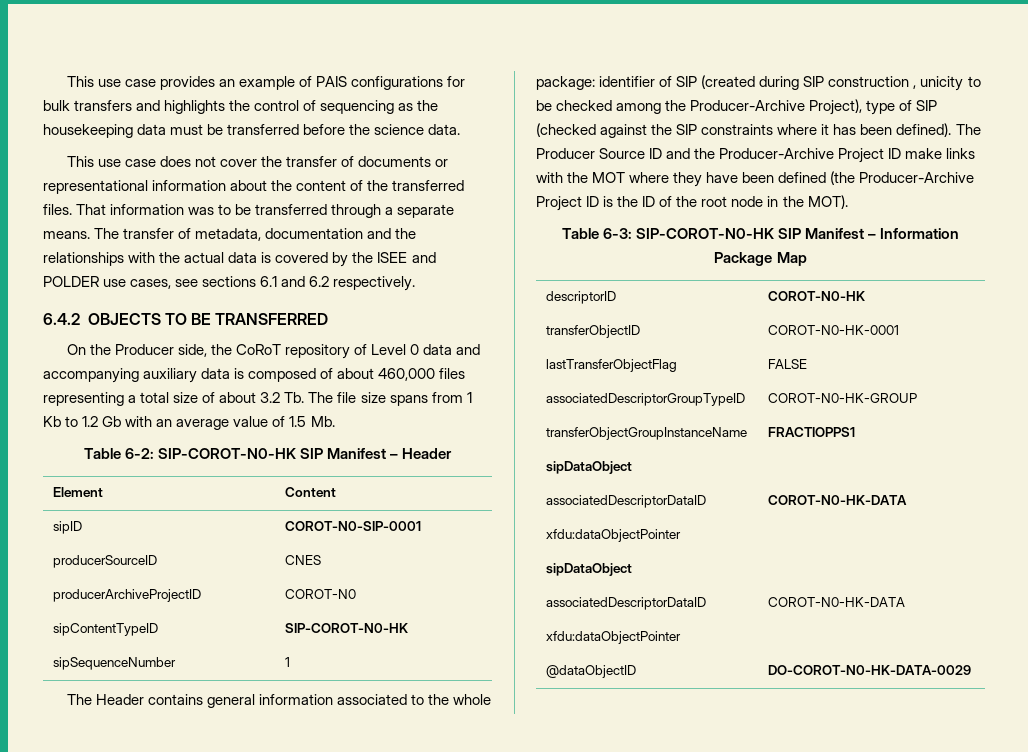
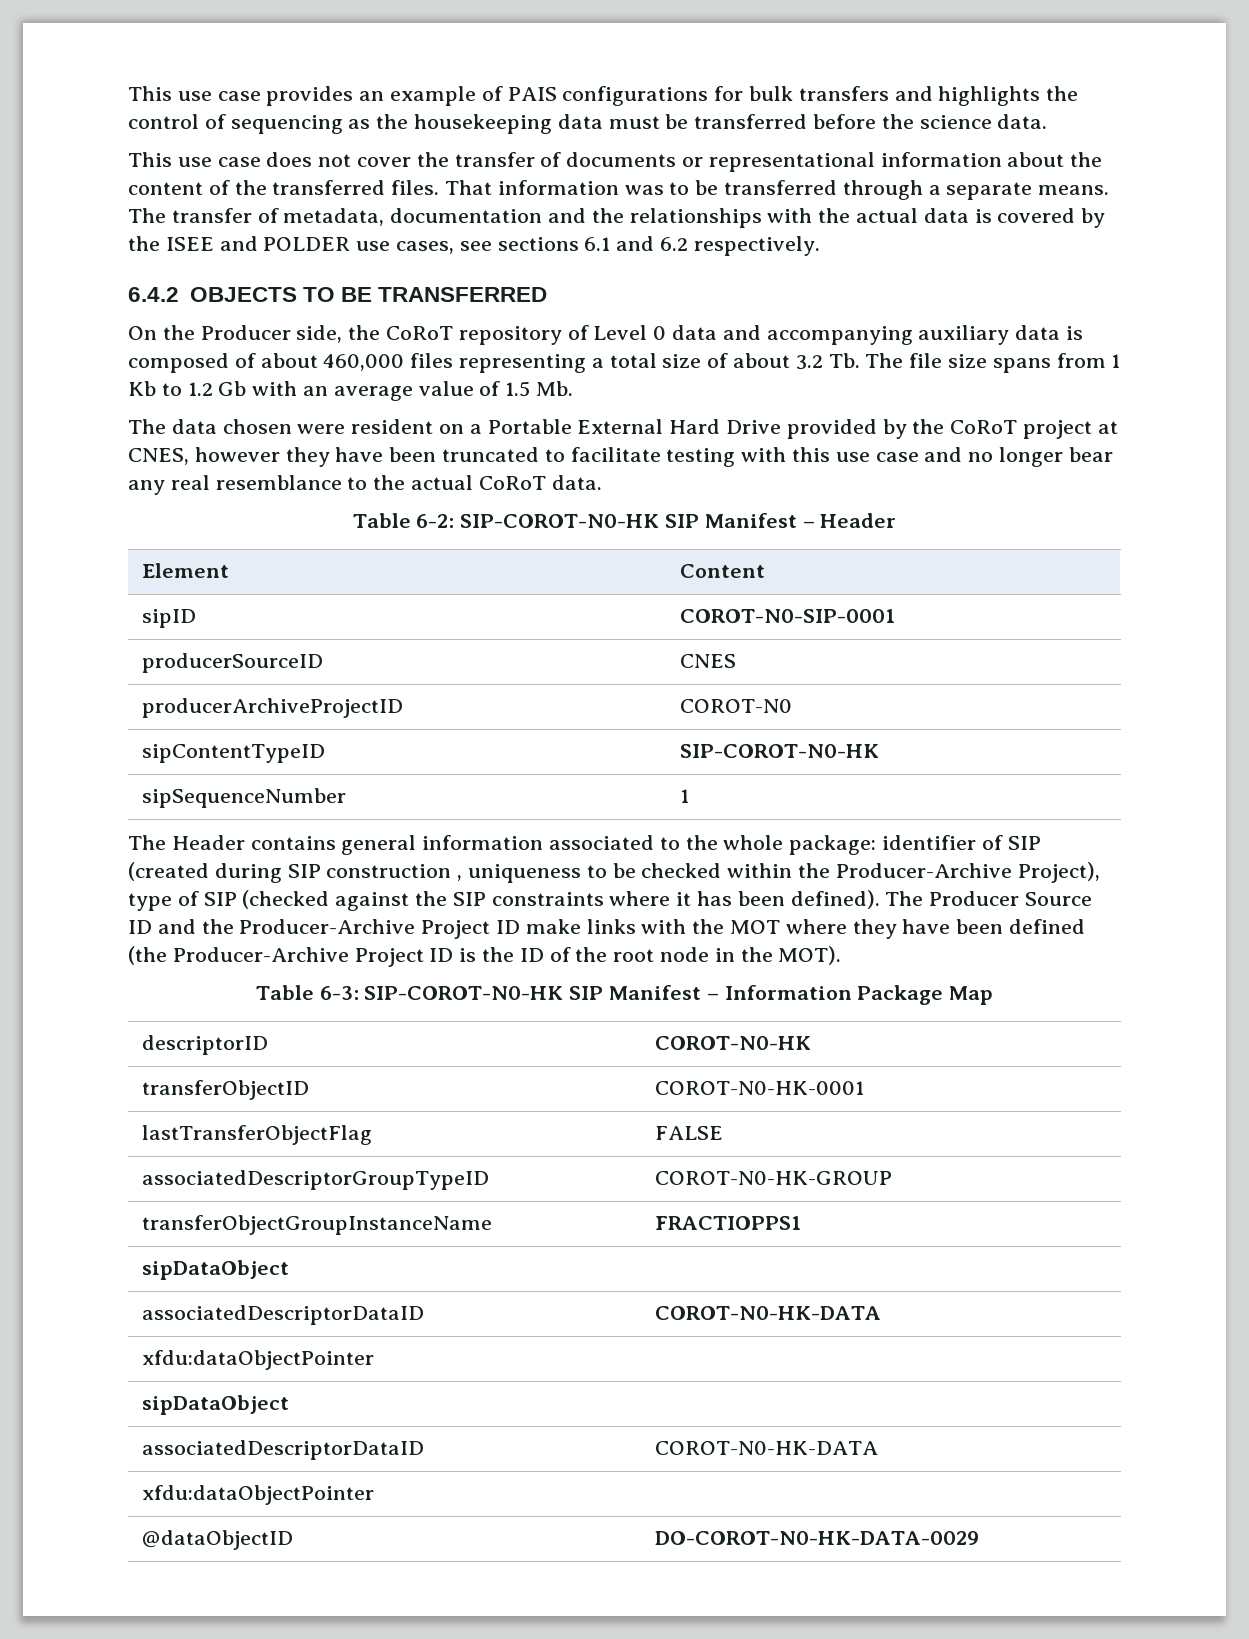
+ The data chosen were resident on a Portable External Hard Drive provided by the CoRoT project at CNES, however they have been truncated to facilitate testing with this use case and no longer bear any real resemblance to the actual CoRoT data.
- The Header contains general information associated to the whole package: identifier of SIP (created during SIP construction , unicity to be checked among the Producer-Archive Project), type of SIP (checked against the SIP constraints where it has been defined).
+ The Header contains general information associated to the whole package: identifier of SIP (created during SIP construction , uniqueness to be checked within the Producer-Archive Project), type of SIP (checked against the SIP constraints where it has been defined).

